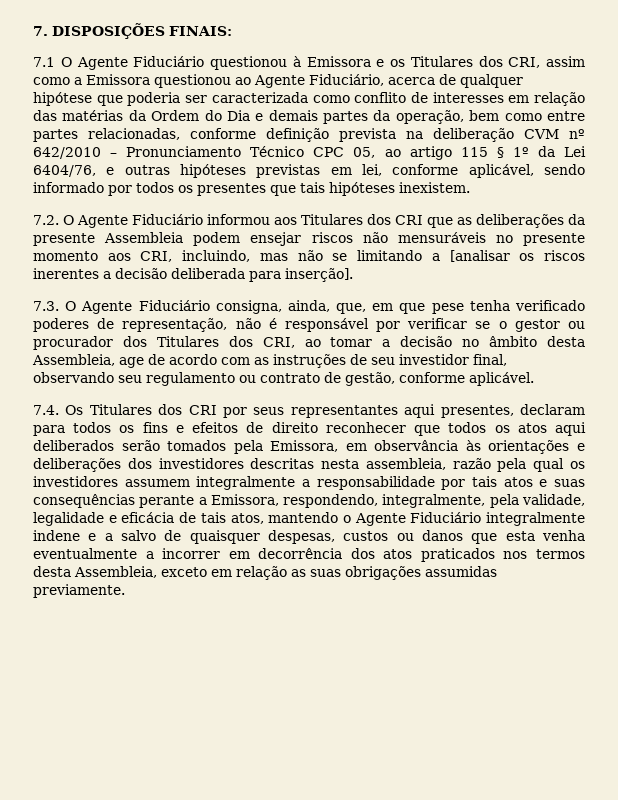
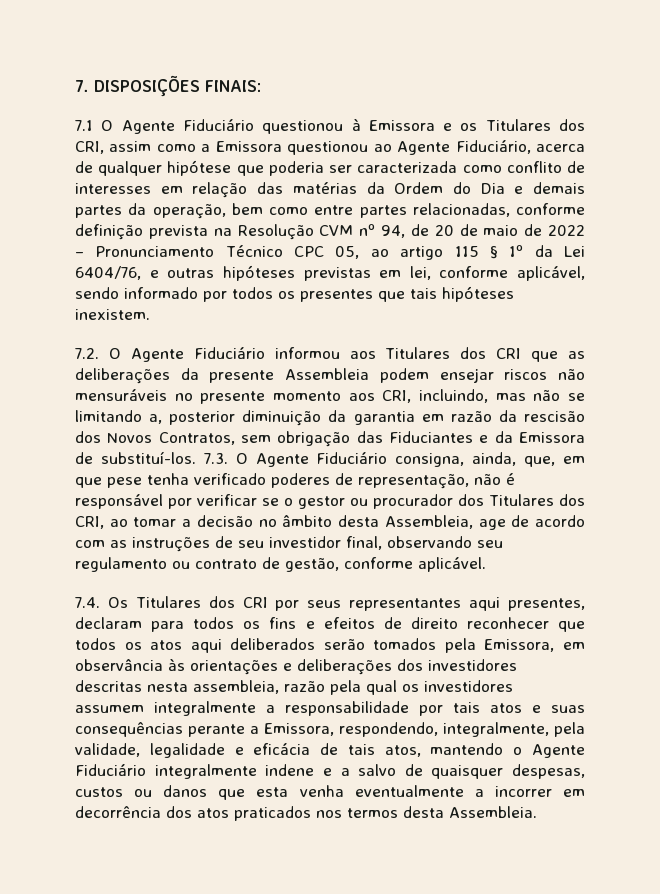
- 7.1 O Agente Fiduciário questionou à Emissora e os Titulares dos CRI, assim como a Emissora questionou ao Agente Fiduciário, acerca de qualquer hipótese que poderia ser caracterizada como conflito de interesses em relação das matérias da Ordem do Dia e demais partes da operação, bem como entre partes relacionadas, conforme definição prevista na deliberação CVM nº 642/2010 – Pronunciamento Técnico CPC 05, ao artigo 115 § 1º da Lei 6404/76, e outras hipóteses previstas em lei, conforme aplicável, sendo informado por todos os presentes que tais hipóteses inexistem.
+ 7.1 O Agente Fiduciário questionou à Emissora e os Titulares dos CRI, assim como a Emissora questionou ao Agente Fiduciário, acerca de qualquer hipótese que poderia ser caracterizada como conflito de interesses em relação das matérias da Ordem do Dia e demais partes da operação, bem como entre partes relacionadas, conforme definição prevista na Resolução CVM nº 94, de 20 de maio de 2022 – Pronunciamento Técnico CPC 05, ao artigo 115 § 1º da Lei 6404/76, e outras hipóteses previstas em lei, conforme aplicável, sendo informado por todos os presentes que tais hipóteses inexistem.
- 7.2. O Agente Fiduciário informou aos Titulares dos CRI que as deliberações da presente Assembleia podem ensejar riscos não mensuráveis no presente momento aos CRI, incluindo, mas não se limitando a [analisar os riscos inerentes a decisão deliberada para inserção].
- 7.3. O Agente Fiduciário consigna, ainda, que, em que pese tenha verificado poderes de representação, não é responsável por verificar se o gestor ou procurador dos Titulares dos CRI, ao tomar a decisão no âmbito desta Assembleia, age de acordo com as instruções de seu investidor final, observando seu regulamento ou contrato de gestão, conforme aplicável.
+ 7.2. O Agente Fiduciário informou aos Titulares dos CRI que as deliberações da presente Assembleia podem ensejar riscos não mensuráveis no presente momento aos CRI, incluindo, mas não se limitando a, posterior diminuição da garantia em razão da rescisão dos Novos Contratos, sem obrigação das Fiduciantes e da Emissora de substituí-los. 7.3. O Agente Fiduciário consigna, ainda, que, em que pese tenha verificado poderes de representação, não é responsável por verificar se o gestor ou procurador dos Titulares dos CRI, ao tomar a decisão no âmbito desta Assembleia, age de acordo com as instruções de seu investidor final, observando seu regulamento ou contrato de gestão, conforme aplicável.
- 7.4. Os Titulares dos CRI por seus representantes aqui presentes, declaram para todos os fins e efeitos de direito reconhecer que todos os atos aqui deliberados serão tomados pela Emissora, em observância às orientações e deliberações dos investidores descritas nesta assembleia, razão pela qual os investidores assumem integralmente a responsabilidade por tais atos e suas consequências perante a Emissora, respondendo, integralmente, pela validade, legalidade e eficácia de tais atos, mantendo o Agente Fiduciário integralmente indene e a salvo de quaisquer despesas, custos ou danos que esta venha eventualmente a incorrer em decorrência dos atos praticados nos termos desta Assembleia, exceto em relação as suas obrigações assumidas previamente.
+ 7.4. Os Titulares dos CRI por seus representantes aqui presentes, declaram para todos os fins e efeitos de direito reconhecer que todos os atos aqui deliberados serão tomados pela Emissora, em observância às orientações e deliberações dos investidores descritas nesta assembleia, razão pela qual os investidores assumem integralmente a responsabilidade por tais atos e suas consequências perante a Emissora, respondendo, integralmente, pela validade, legalidade e eficácia de tais atos, mantendo o Agente Fiduciário integralmente indene e a salvo de quaisquer despesas, custos ou danos que esta venha eventualmente a incorrer em decorrência dos atos praticados nos termos desta Assembleia.

